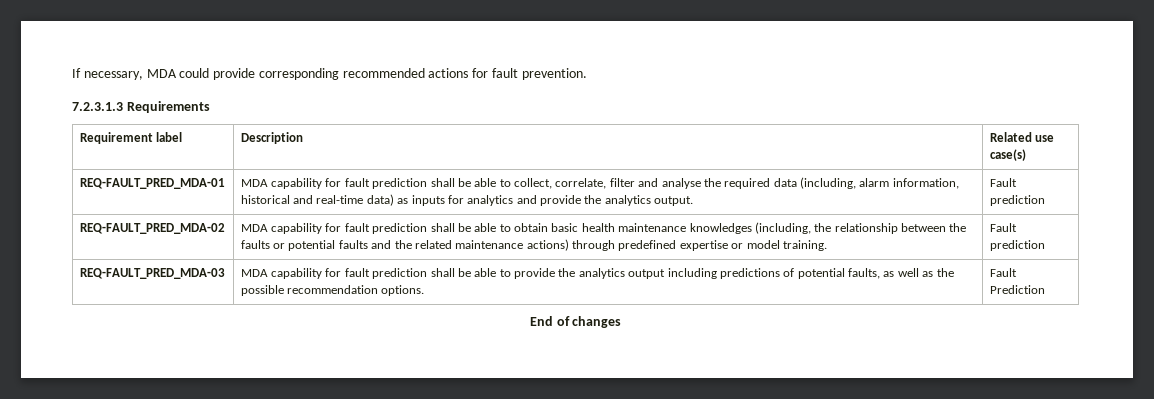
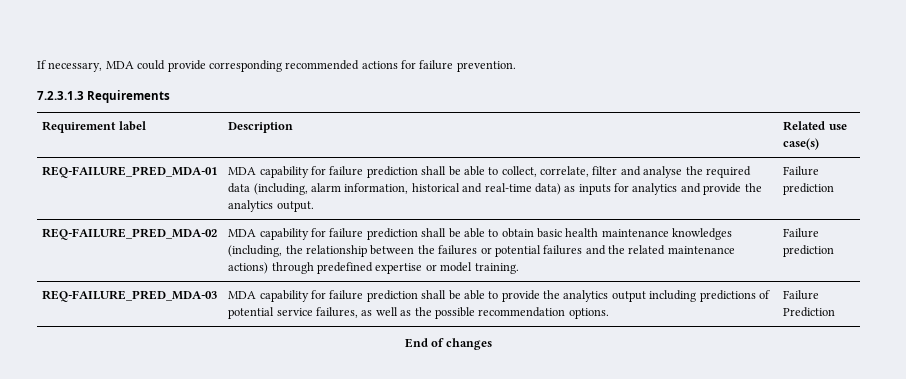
- If necessary, MDA could provide corresponding recommended actions for fault prevention.
+ If necessary, MDA could provide corresponding recommended actions for failure prevention.
- REQ-FAULT_PRED_MDA-01 | MDA capability for fault prediction shall be able to collect, correlate, filter and analyse the required data (including, alarm information, historical and real-time data) as inputs for analytics and provide the analytics output. | Fault prediction
- REQ-FAULT_PRED_MDA-02 | MDA capability for fault prediction shall be able to obtain basic health maintenance knowledges (including, the relationship between the faults or potential faults and the related maintenance actions) through predefined expertise or model training. | Fault prediction
- REQ-FAULT_PRED_MDA-03 | MDA capability for fault prediction shall be able to provide the analytics output including predictions of potential faults, as well as the possible recommendation options. | Fault Prediction
+ REQ-FAILURE_PRED_MDA-01 | MDA capability for failure prediction shall be able to collect, correlate, filter and analyse the required data (including, alarm information, historical and real-time data) as inputs for analytics and provide the analytics output. | Failure prediction
+ REQ-FAILURE_PRED_MDA-02 | MDA capability for failure prediction shall be able to obtain basic health maintenance knowledges (including, the relationship between the failures or potential failures and the related maintenance actions) through predefined expertise or model training. | Failure prediction
+ REQ-FAILURE_PRED_MDA-03 | MDA capability for failure prediction shall be able to provide the analytics output including predictions of potential service failures, as well as the possible recommendation options. | Failure Prediction

